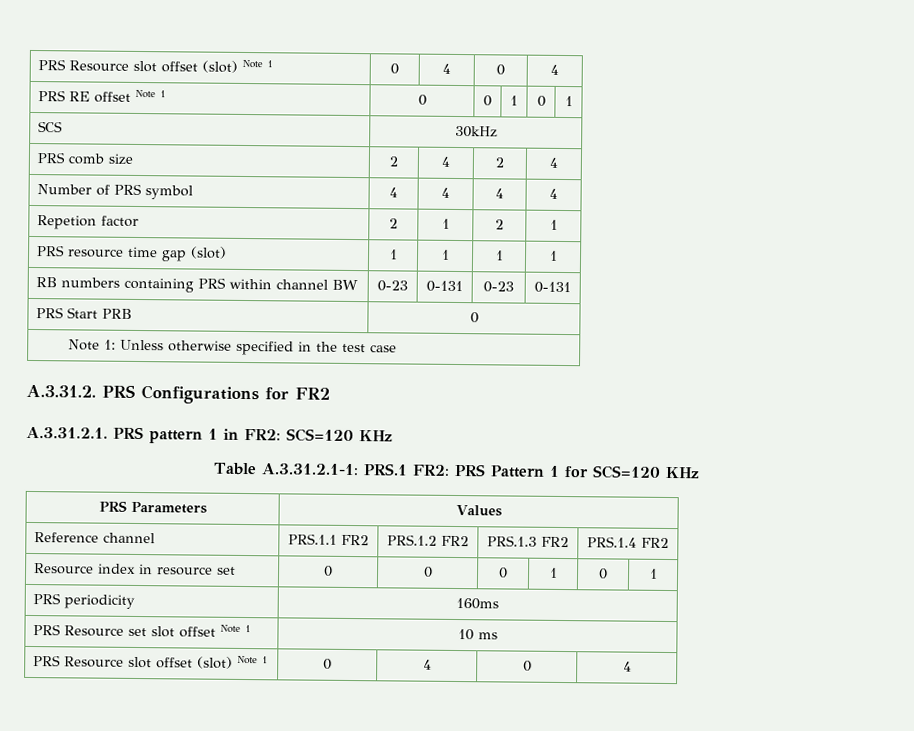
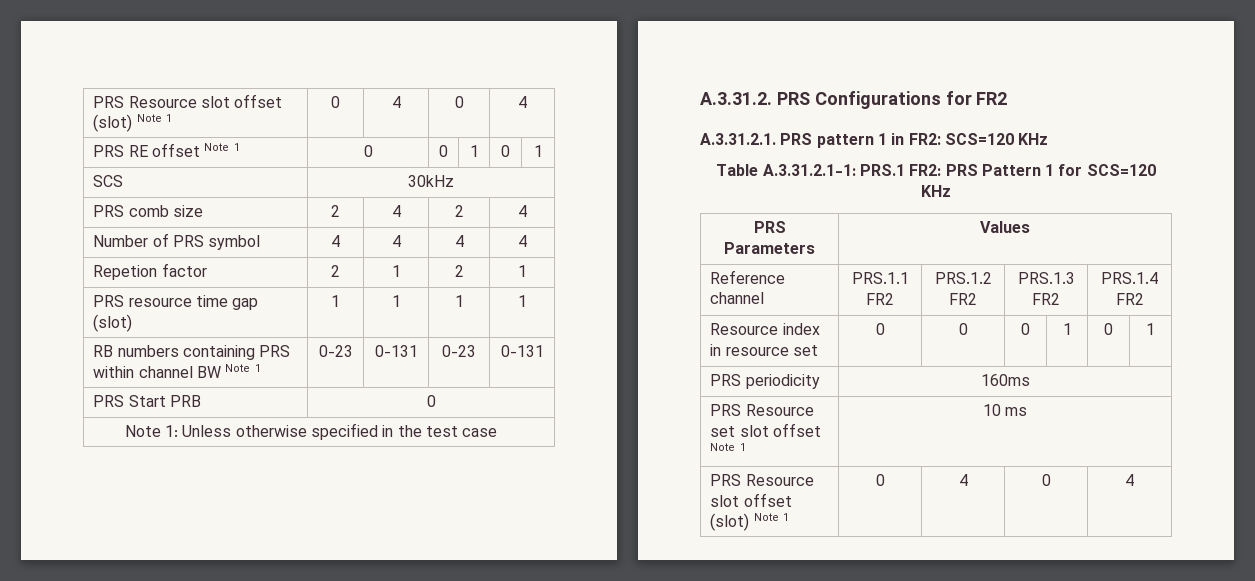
- RB numbers containing PRS within channel BW | 0-23 | 0-131 | 0-23 | 0-131
+ RB numbers containing PRS within channel BW Note 1 | 0-23 | 0-131 | 0-23 | 0-131

